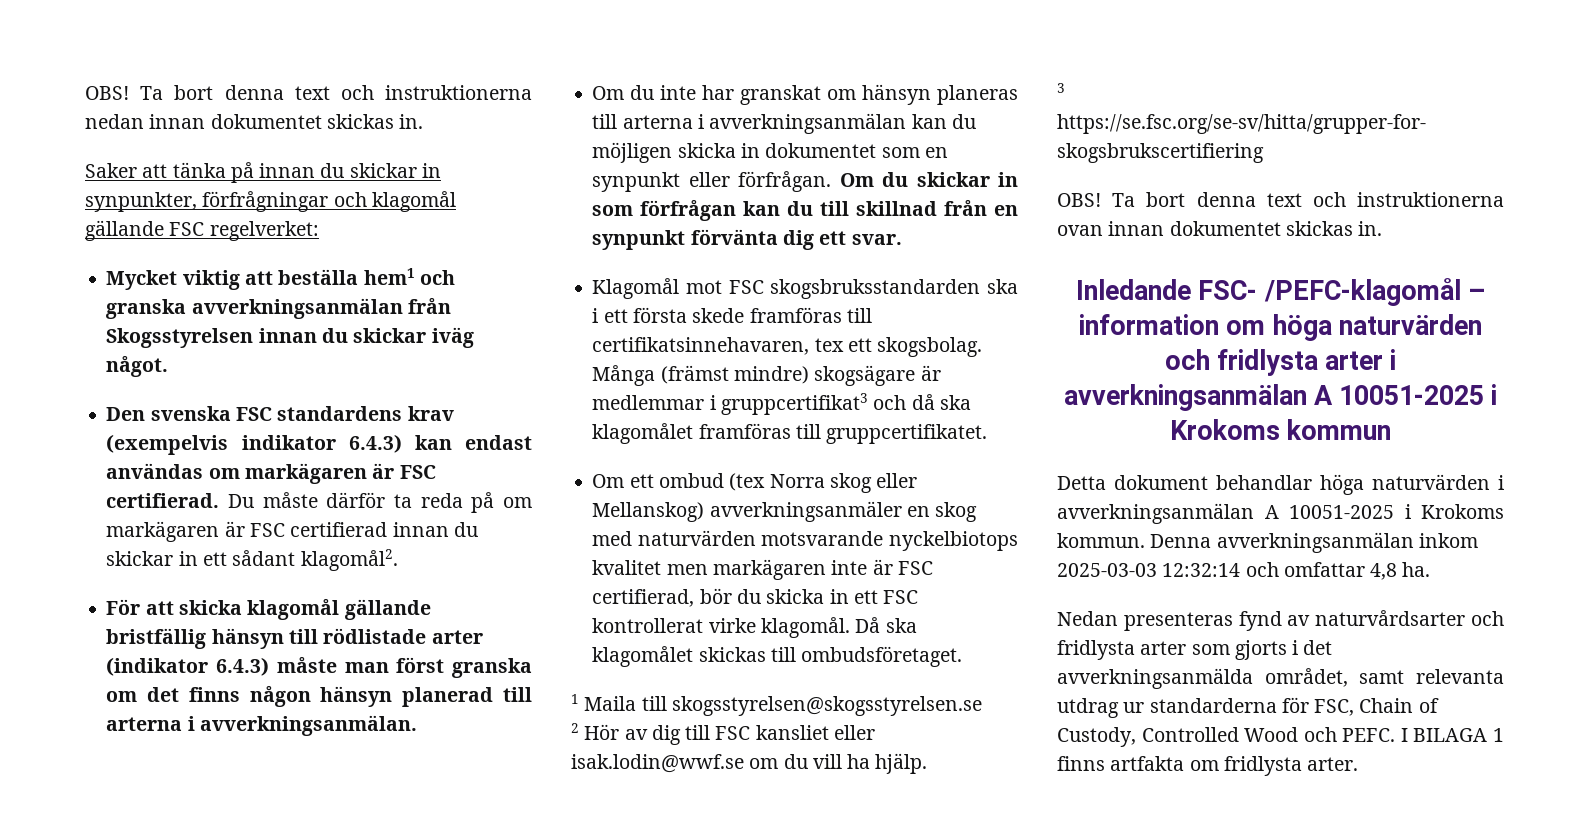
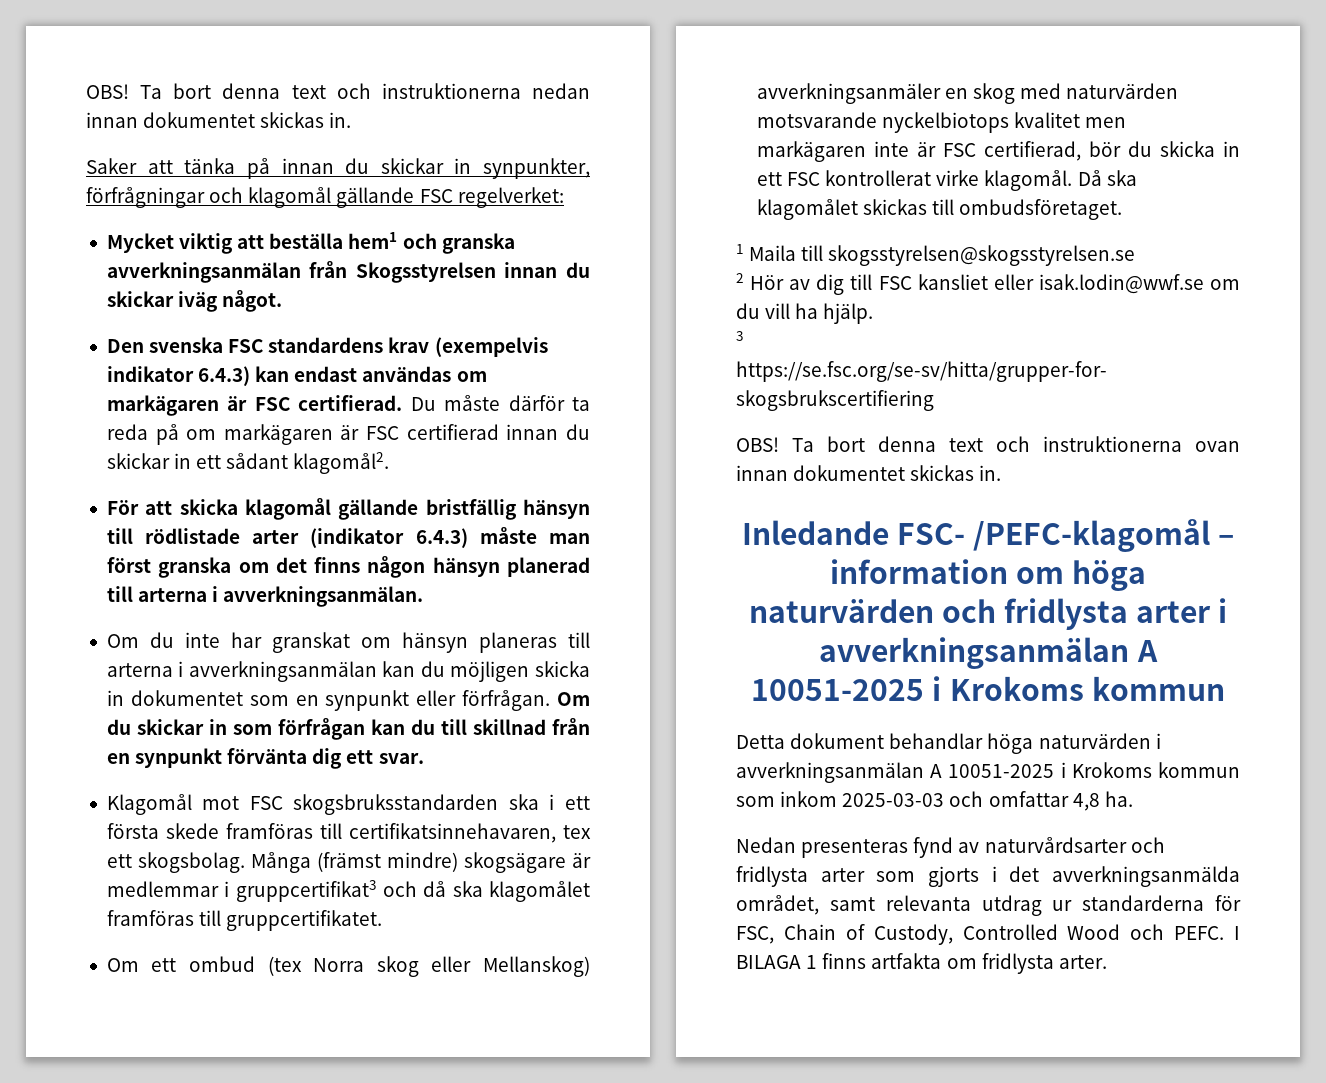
- Detta dokument behandlar höga naturvärden i avverkningsanmälan A 10051-2025 i Krokoms kommun. Denna avverkningsanmälan inkom 2025-03-03 12:32:14 och omfattar 4,8 ha.
+ Detta dokument behandlar höga naturvärden i avverkningsanmälan A 10051-2025 i Krokoms kommun som inkom 2025-03-03 och omfattar 4,8 ha.

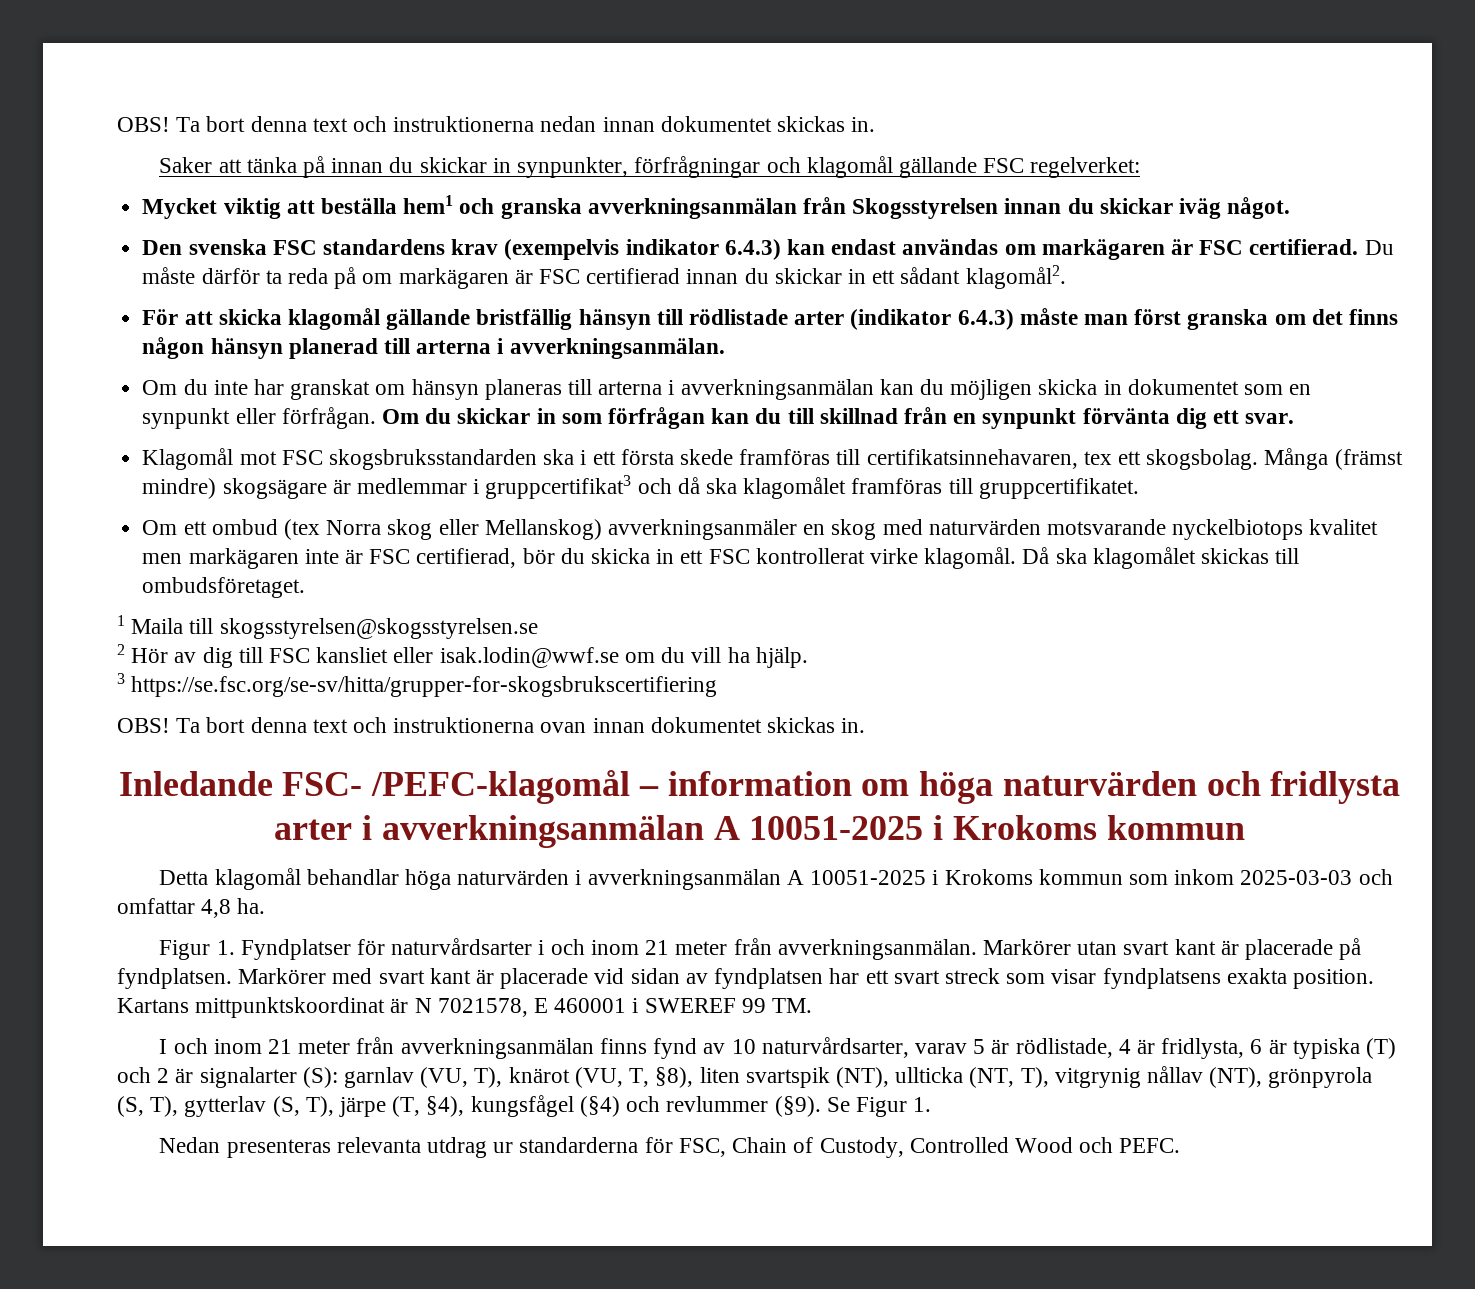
- Detta dokument behandlar höga naturvärden i avverkningsanmälan A 10051-2025 i Krokoms kommun som inkom 2025-03-03 och omfattar 4,8 ha.
+ Detta klagomål behandlar höga naturvärden i avverkningsanmälan A 10051-2025 i Krokoms kommun som inkom 2025-03-03 och omfattar 4,8 ha.
- Nedan presenteras fynd av naturvårdsarter och fridlysta arter som gjorts i det avverkningsanmälda området, samt relevanta utdrag ur standarderna för FSC, Chain of Custody, Controlled Wood och PEFC. I BILAGA 1 finns artfakta om fridlysta arter.
+ Figur 1. Fyndplatser för naturvårdsarter i och inom 21 meter från avverkningsanmälan. Markörer utan svart kant är placerade på fyndplatsen. Markörer med svart kant är placerade vid sidan av fyndplatsen har ett svart streck som visar fyndplatsens exakta position. Kartans mittpunktskoordinat är N 7021578, E 460001 i SWEREF 99 TM.
+ I och inom 21 meter från avverkningsanmälan finns fynd av 10 naturvårdsarter, varav 5 är rödlistade, 4 är fridlysta, 6 är typiska (T) och 2 är signalarter (S): garnlav (VU, T), knärot (VU, T, §8), liten svartspik (NT), ullticka (NT, T), vitgrynig nållav (NT), grönpyrola (S, T), gytterlav (S, T), järpe (T, §4), kungsfågel (§4) och revlummer (§9). Se Figur 1.
+ Nedan presenteras relevanta utdrag ur standarderna för FSC, Chain of Custody, Controlled Wood och PEFC.

